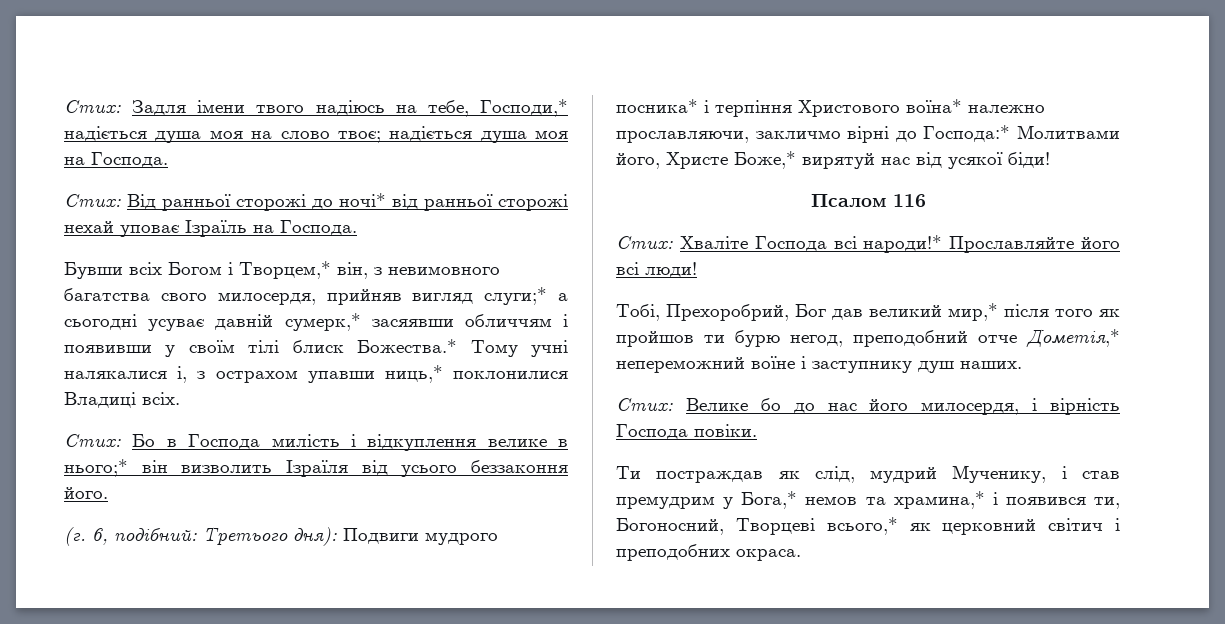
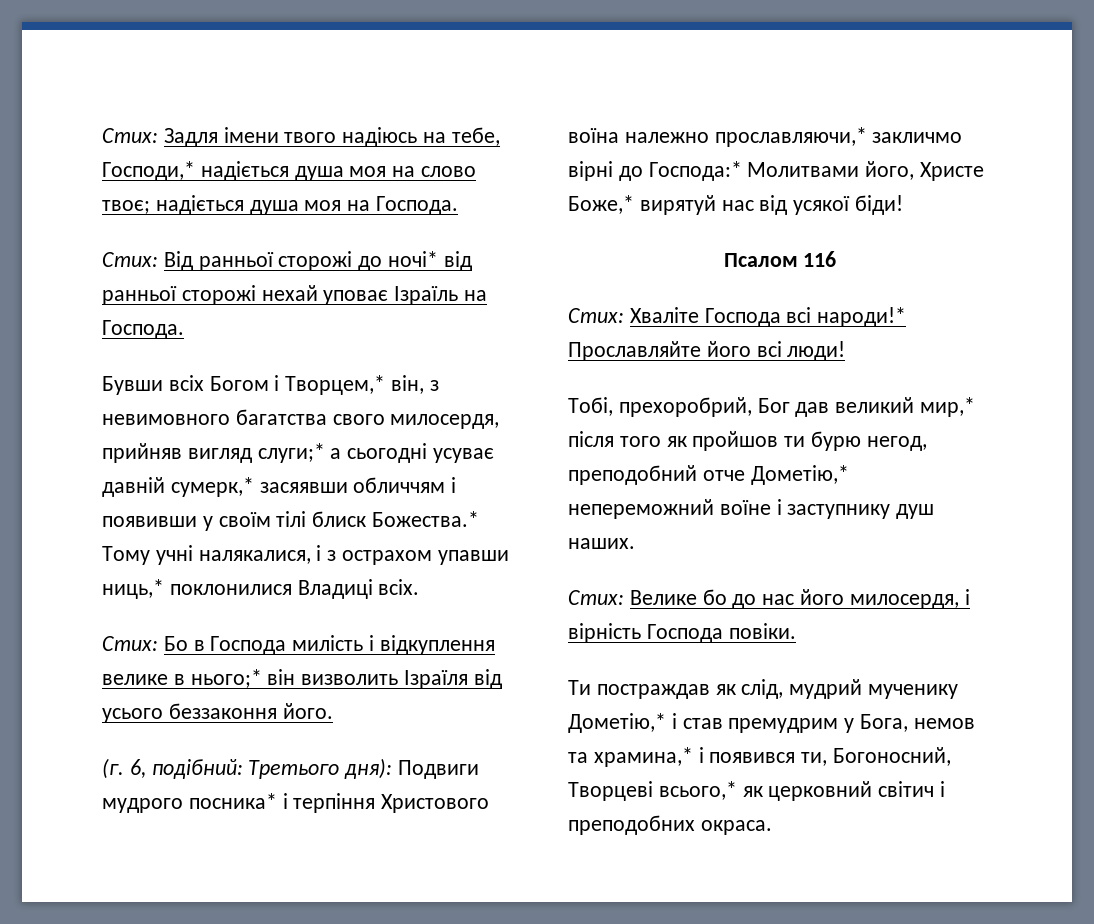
- Бувши всіх Богом і Творцем,* він, з невимовного багатства свого милосердя, прийняв вигляд слуги;* а сьогодні усуває давній сумерк,* засяявши обличчям і появивши у своїм тілі блиск Божества.* Тому учні налякалися і, з острахом упавши ниць,* поклонилися Владиці всіх.
+ Бувши всіх Богом і Творцем,* він, з невимовного багатства свого милосердя, прийняв вигляд слуги;* а сьогодні усуває давній сумерк,* засяявши обличчям і появивши у своїм тілі блиск Божества.* Тому учні налякалися, і з острахом упавши ниць,* поклонилися Владиці всіх.
- (г. 6, подібний: Третього дня): Подвиги мудрого посника* і терпіння Христового воїна* належно прославляючи, закличмо вірні до Господа:* Молитвами його, Христе Боже,* вирятуй нас від усякої біди!
+ (г. 6, подібний: Третього дня): Подвиги мудрого посника* і терпіння Христового воїна належно прославляючи,* закличмо вірні до Господа:* Молитвами його, Христе Боже,* вирятуй нас від усякої біди!
- Тобі, Прехоробрий, Бог дав великий мир,* після того як пройшов ти бурю негод, преподобний отче Дометія,* непереможний воїне і заступнику душ наших.
+ Тобі, прехоробрий, Бог дав великий мир,* після того як пройшов ти бурю негод, преподобний отче Дометію,* непереможний воїне і заступнику душ наших.
- Ти постраждав як слід, мудрий Мученику, і став премудрим у Бога,* немов та храмина,* і появився ти, Богоносний, Творцеві всього,* як церковний світич і преподобних окраса.
+ Ти постраждав як слід, мудрий мученику Дометію,* і став премудрим у Бога, немов та храмина,* і появився ти, Богоносний, Творцеві всього,* як церковний світич і преподобних окраса.

